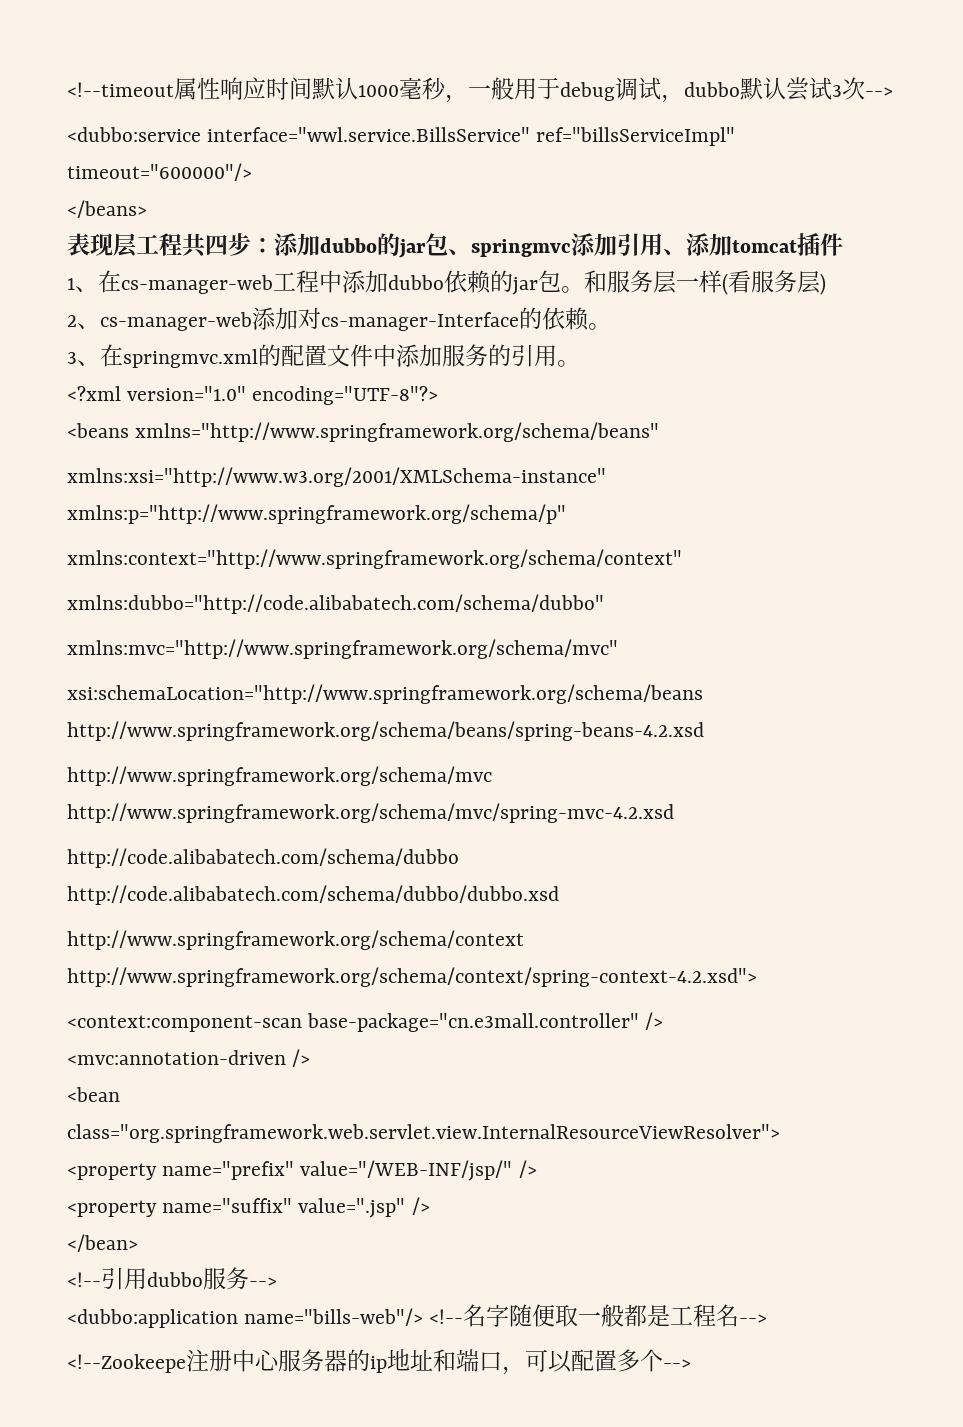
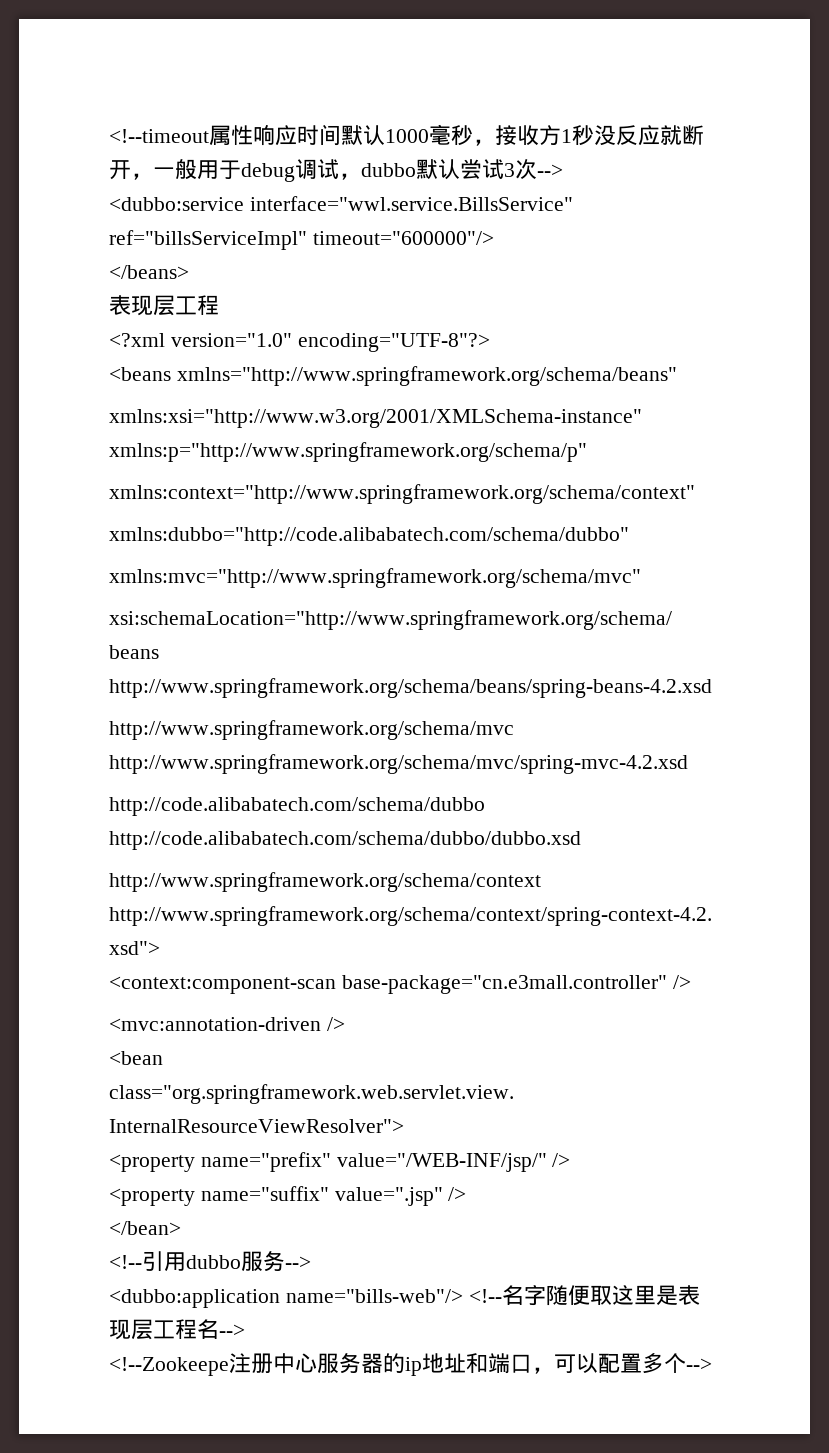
- <!--timeout属性响应时间默认1000毫秒，一般用于debug调试，dubbo默认尝试3次-->
+ <!--timeout属性响应时间默认1000毫秒，接收方1秒没反应就断开，一般用于debug调试，dubbo默认尝试3次-->
  </beans>
- 表现层工程共四步：添加dubbo的jar包、springmvc添加引用、添加tomcat插件
- 1、在cs-manager-web工程中添加dubbo依赖的jar包。和服务层一样(看服务层)
- 2、cs-manager-web添加对cs-manager-Interface的依赖。
- 3、在springmvc.xml的配置文件中添加服务的引用。
+ 表现层工程
- <dubbo:application name="bills-web"/> <!--名字随便取一般都是工程名-->
+ <dubbo:application name="bills-web"/> <!--名字随便取这里是表现层工程名-->

